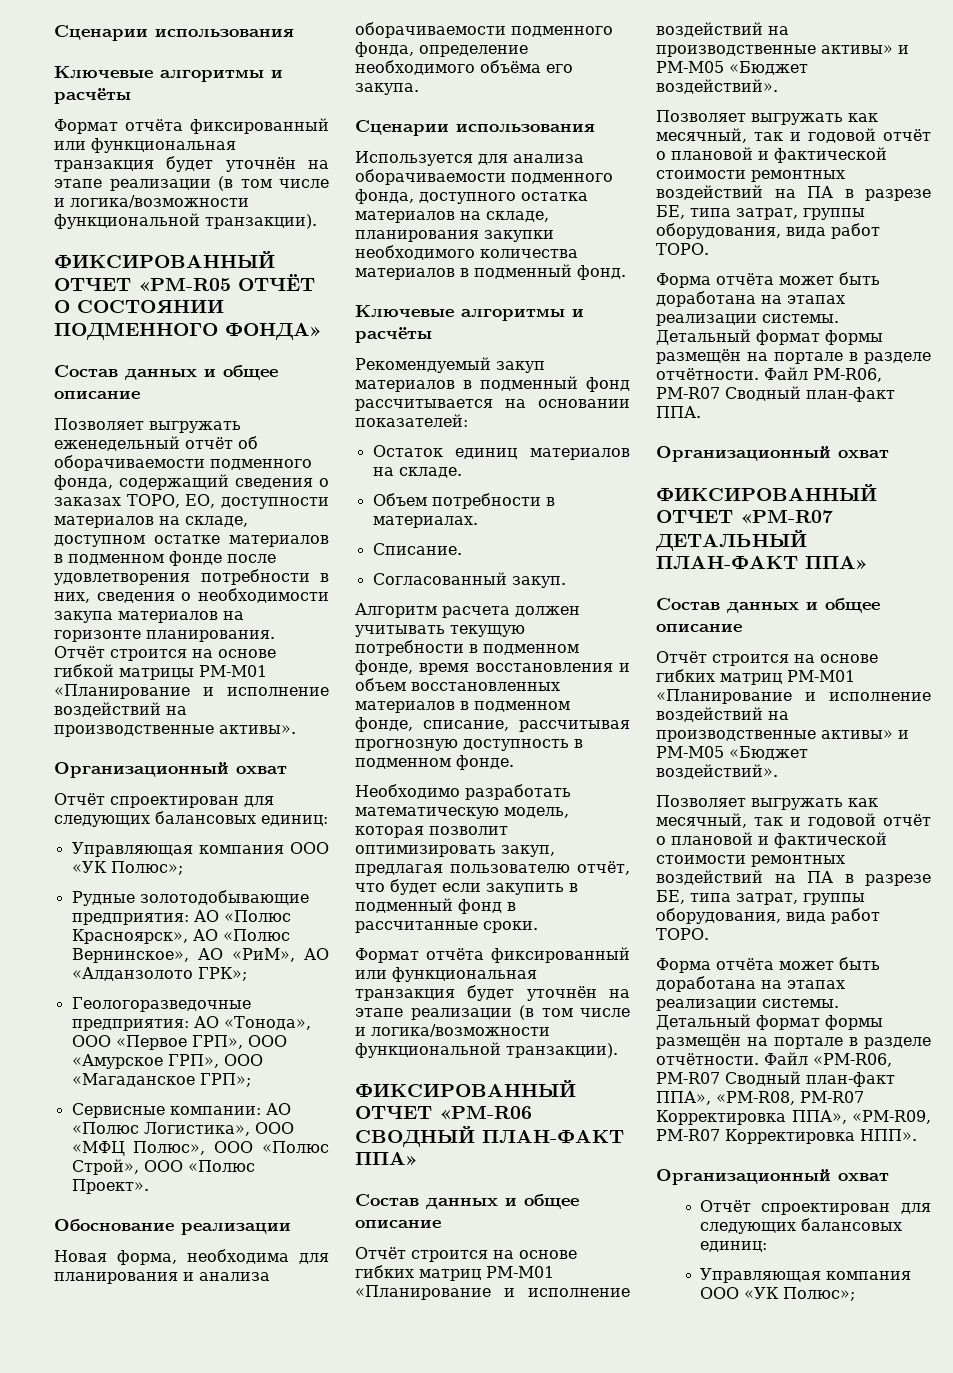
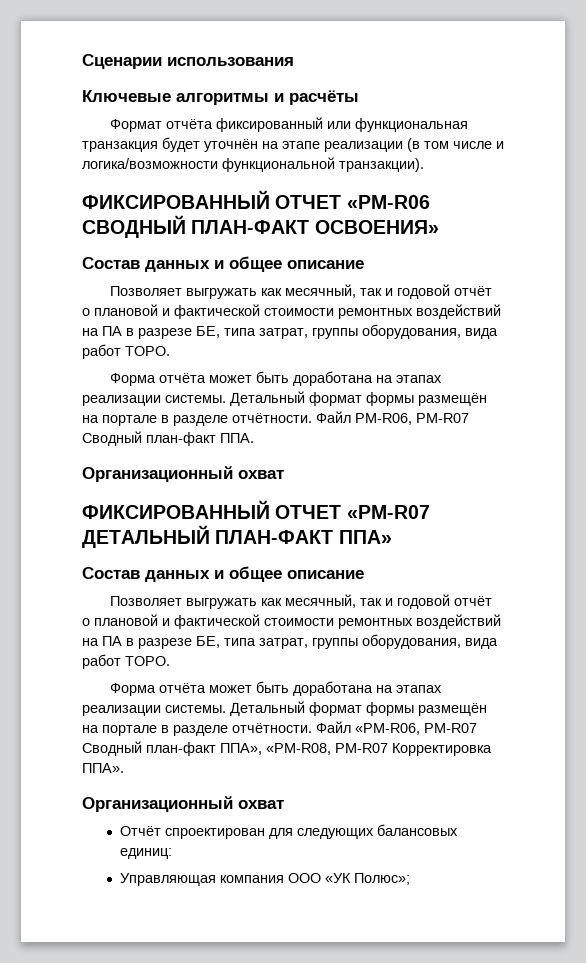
- ФИКСИРОВАННЫЙ ОТЧЕТ «PM-R05 ОТЧЁТ О СОСТОЯНИИ ПОДМЕННОГО ФОНДА»
+ ФИКСИРОВАННЫЙ ОТЧЕТ «PM-R06 СВОДНЫЙ ПЛАН-ФАКТ ОСВОЕНИЯ»
  Состав данных и общее описание
- Позволяет выгружать еженедельный отчёт об оборачиваемости подменного фонда, содержащий сведения о заказах ТОРО, ЕО, доступности материалов на складе, доступном остатке материалов в подменном фонде после удовлетворения потребности в них, сведения о необходимости закупа материалов на горизонте планирования. Отчёт строится на основе гибкой матрицы PM-M01 «Планирование и исполнение воздействий на производственные активы».
- Организационный охват
- Отчёт спроектирован для следующих балансовых единиц:
- Управляющая компания ООО «УК Полюс»;
- Рудные золотодобывающие предприятия: АО «Полюс Красноярск», АО «Полюс Вернинское», АО «РиМ», АО «Алданзолото ГРК»;
- Геологоразведочные предприятия: АО «Тонода», ООО «Первое ГРП», ООО «Амурское ГРП», ООО «Магаданское ГРП»;
- Сервисные компании: АО «Полюс Логистика», ООО «МФЦ Полюс», ООО «Полюс Строй», ООО «Полюс Проект».
- Обоснование реализации
- Новая форма, необходима для планирования и анализа оборачиваемости подменного фонда, определение необходимого объёма его закупа.
- Сценарии использования
- Используется для анализа оборачиваемости подменного фонда, доступного остатка материалов на складе, планирования закупки необходимого количества материалов в подменный фонд.
- Ключевые алгоритмы и расчёты
- Рекомендуемый закуп материалов в подменный фонд рассчитывается на основании показателей:
- Остаток единиц материалов на складе.
- Объем потребности в материалах.
- Списание.
- Согласованный закуп.
- Алгоритм расчета должен учитывать текущую потребности в подменном фонде, время восстановления и объем восстановленных материалов в подменном фонде, списание, рассчитывая прогнозную доступность в подменном фонде.
- Необходимо разработать математическую модель, которая позволит оптимизировать закуп, предлагая пользователю отчёт, что будет если закупить в подменный фонд в рассчитанные сроки.
- Формат отчёта фиксированный или функциональная транзакция будет уточнён на этапе реализации (в том числе и логика/возможности функциональной транзакции).
- ФИКСИРОВАННЫЙ ОТЧЕТ «PM-R06 СВОДНЫЙ ПЛАН-ФАКТ ППА»
- Состав данных и общее описание
- Отчёт строится на основе гибких матриц PM-M01 «Планирование и исполнение воздействий на производственные активы» и PM-M05 «Бюджет воздействий».
  ФИКСИРОВАННЫЙ ОТЧЕТ «PM-R07 ДЕТАЛЬНЫЙ ПЛАН-ФАКТ ППА»
  Состав данных и общее описание
- Отчёт строится на основе гибких матриц PM-M01 «Планирование и исполнение воздействий на производственные активы» и PM-M05 «Бюджет воздействий».
- Файл «PM-R06, PM-R07 Сводный план-факт ППА», «PM-R08, PM-R07 Корректировка ППА», «PM-R09, PM-R07 Корректировка НПП».
+ Файл «PM-R06, PM-R07 Сводный план-факт ППА», «PM-R08, PM-R07 Корректировка ППА».

